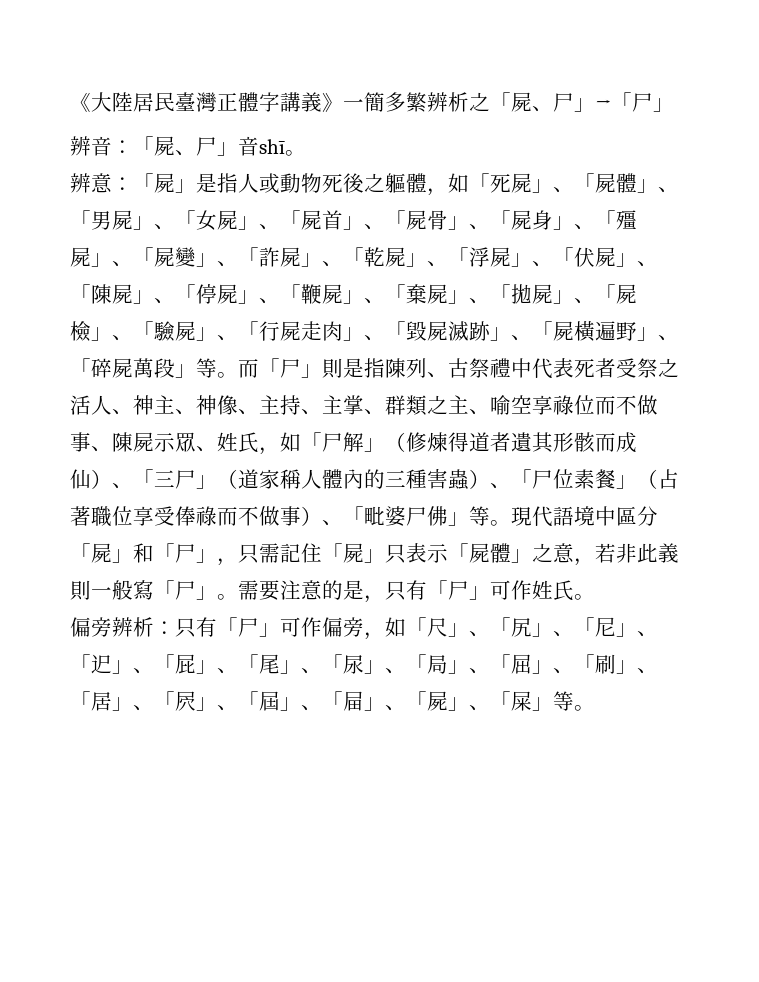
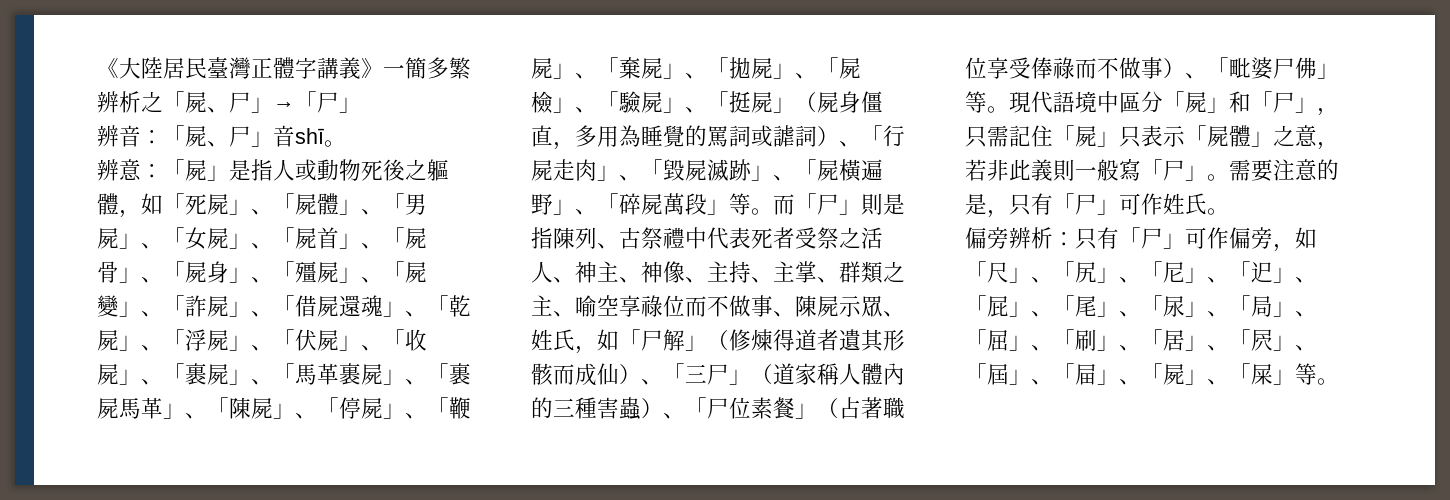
- 「屍」是指人或動物死後之軀體，如「死屍」、「屍體」、「男屍」、「女屍」、「屍首」、「屍骨」、「屍身」、「殭屍」、「屍變」、「詐屍」、「乾屍」、「浮屍」、「伏屍」、「陳屍」、「停屍」、「鞭屍」、「棄屍」、「拋屍」、「屍檢」、「驗屍」、「行屍走肉」、「毀屍滅跡」、「屍橫遍野」、「碎屍萬段」等。
+ 「屍」是指人或動物死後之軀體，如「死屍」、「屍體」、「男屍」、「女屍」、「屍首」、「屍骨」、「屍身」、「殭屍」、「屍變」、「詐屍」、「借屍還魂」、「乾屍」、「浮屍」、「伏屍」、「收屍」、「裹屍」、「馬革裹屍」、「裹屍馬革」、「陳屍」、「停屍」、「鞭屍」、「棄屍」、「拋屍」、「屍檢」、「驗屍」、「挺屍」（屍身僵直，多用為睡覺的罵詞或謔詞）、「行屍走肉」、「毀屍滅跡」、「屍橫遍野」、「碎屍萬段」等。

